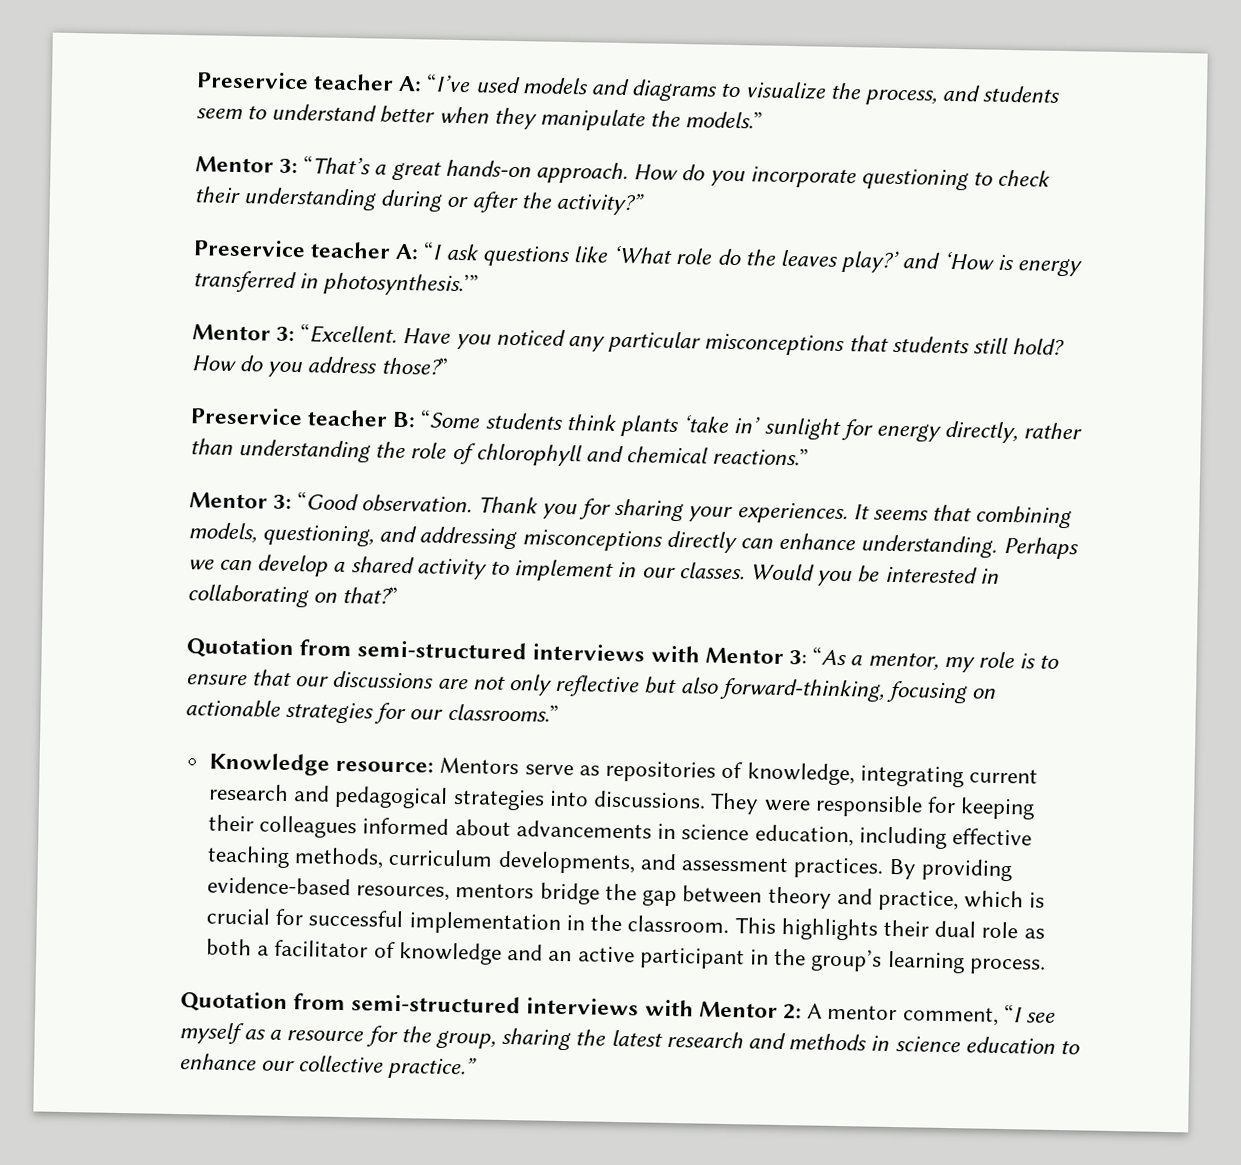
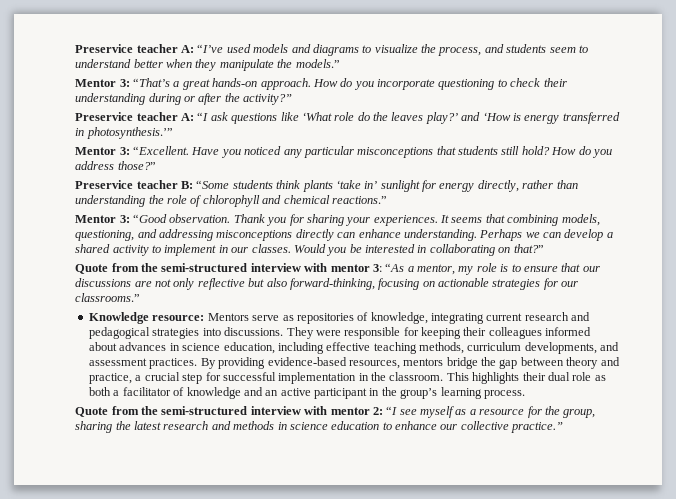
- Quotation from semi-structured interviews with Mentor 3: “As a mentor, my role is to ensure that our discussions are not only reflective but also forward-thinking, focusing on actionable strategies for our classrooms.”
+ Quote from the semi-structured interview with mentor 3: “As a mentor, my role is to ensure that our discussions are not only reflective but also forward-thinking, focusing on actionable strategies for our classrooms.”
- They were responsible for keeping their colleagues informed about advancements in science education, including effective teaching methods, curriculum developments, and assessment practices.
+ They were responsible for keeping their colleagues informed about advances in science education, including effective teaching methods, curriculum developments, and assessment practices.
- By providing evidence-based resources, mentors bridge the gap between theory and practice, which is crucial for successful implementation in the classroom.
+ By providing evidence-based resources, mentors bridge the gap between theory and practice, a crucial step for successful implementation in the classroom.
- Quotation from semi-structured interviews with Mentor 2: A mentor comment, “I see myself as a resource for the group, sharing the latest research and methods in science education to enhance our collective practice.”
+ Quote from the semi-structured interview with mentor 2: “I see myself as a resource for the group, sharing the latest research and methods in science education to enhance our collective practice.”

